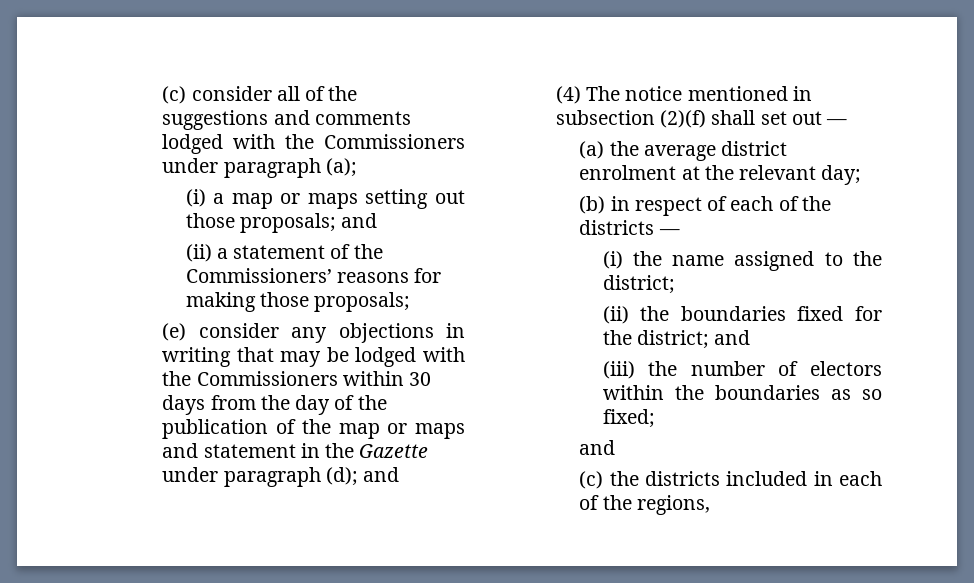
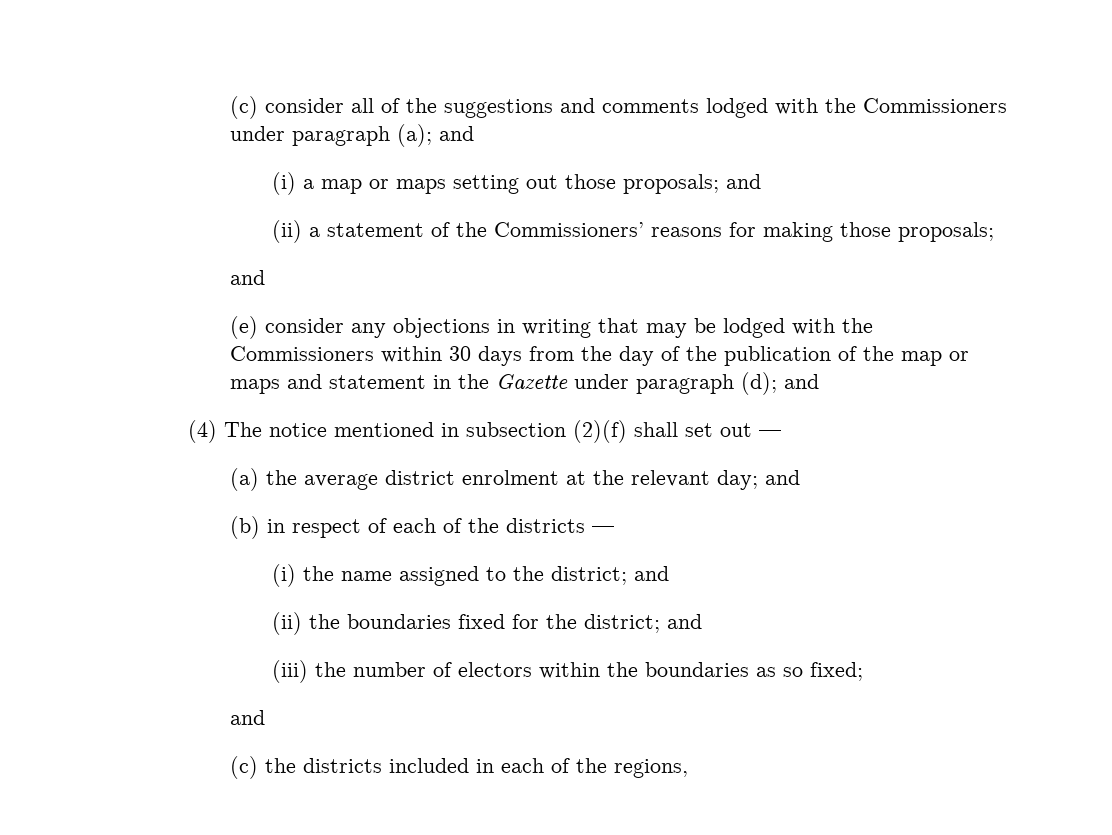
- (c) consider all of the suggestions and comments lodged with the Commissioners under paragraph (a);
+ (c) consider all of the suggestions and comments lodged with the Commissioners under paragraph (a); and
  (ii) a statement of the Commissioners’ reasons for making those proposals;
+ and
- (a) the average district enrolment at the relevant day;
+ (a) the average district enrolment at the relevant day; and
- (i) the name assigned to the district;
+ (i) the name assigned to the district; and

